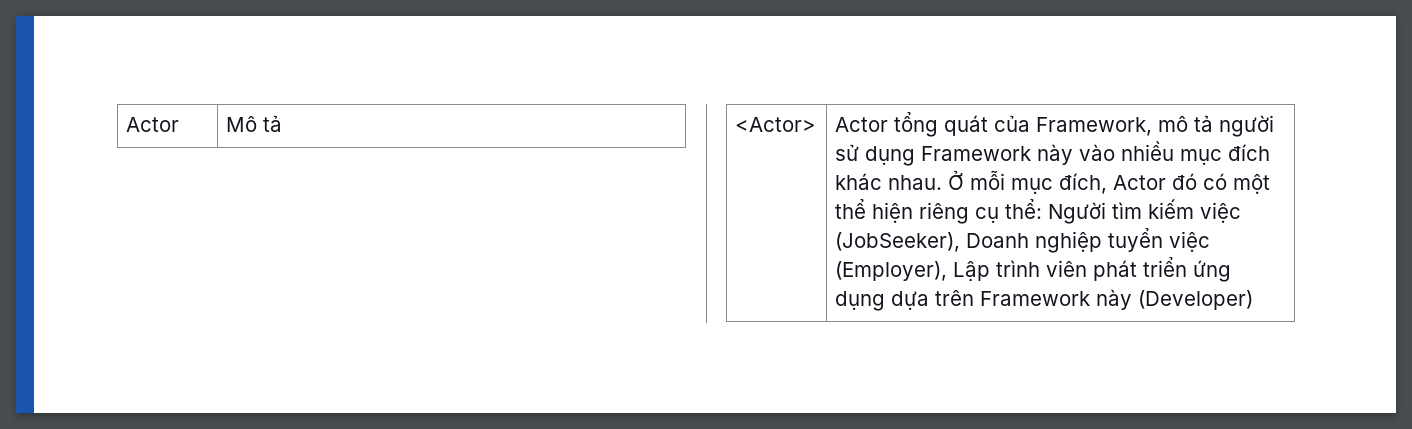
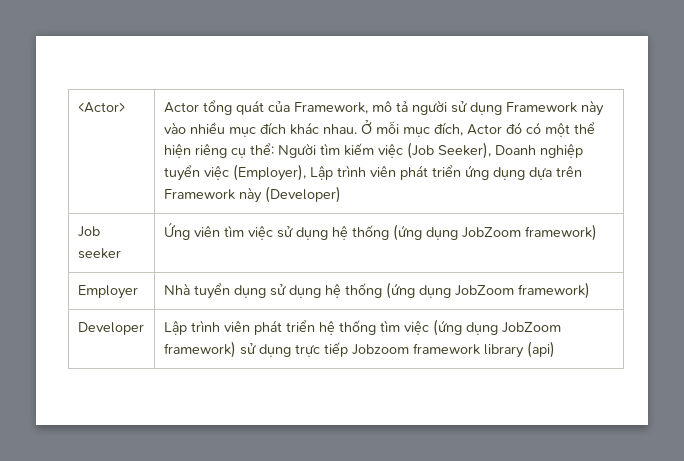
- Actor | Mô tả
- Ở mỗi mục đích, Actor đó có một thể hiện riêng cụ thể: Người tìm kiếm việc (JobSeeker), Doanh nghiệp tuyển việc (Employer), Lập trình viên phát triển ứng dụng dựa trên Framework này (Developer)
+ Ở mỗi mục đích, Actor đó có một thể hiện riêng cụ thể: Người tìm kiếm việc (Job Seeker), Doanh nghiệp tuyển việc (Employer), Lập trình viên phát triển ứng dụng dựa trên Framework này (Developer)
+ Job seeker | Ứng viên tìm việc sử dụng hệ thống (ứng dụng JobZoom framework)
+ Employer | Nhà tuyển dụng sử dụng hệ thống (ứng dụng JobZoom framework)
+ Developer | Lập trình viên phát triển hệ thống tìm việc (ứng dụng JobZoom framework) sử dụng trực tiếp Jobzoom framework library (api)

